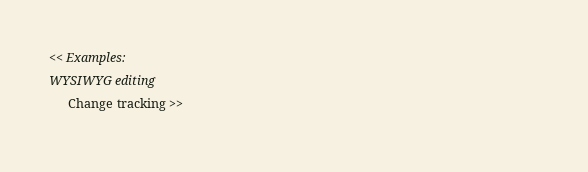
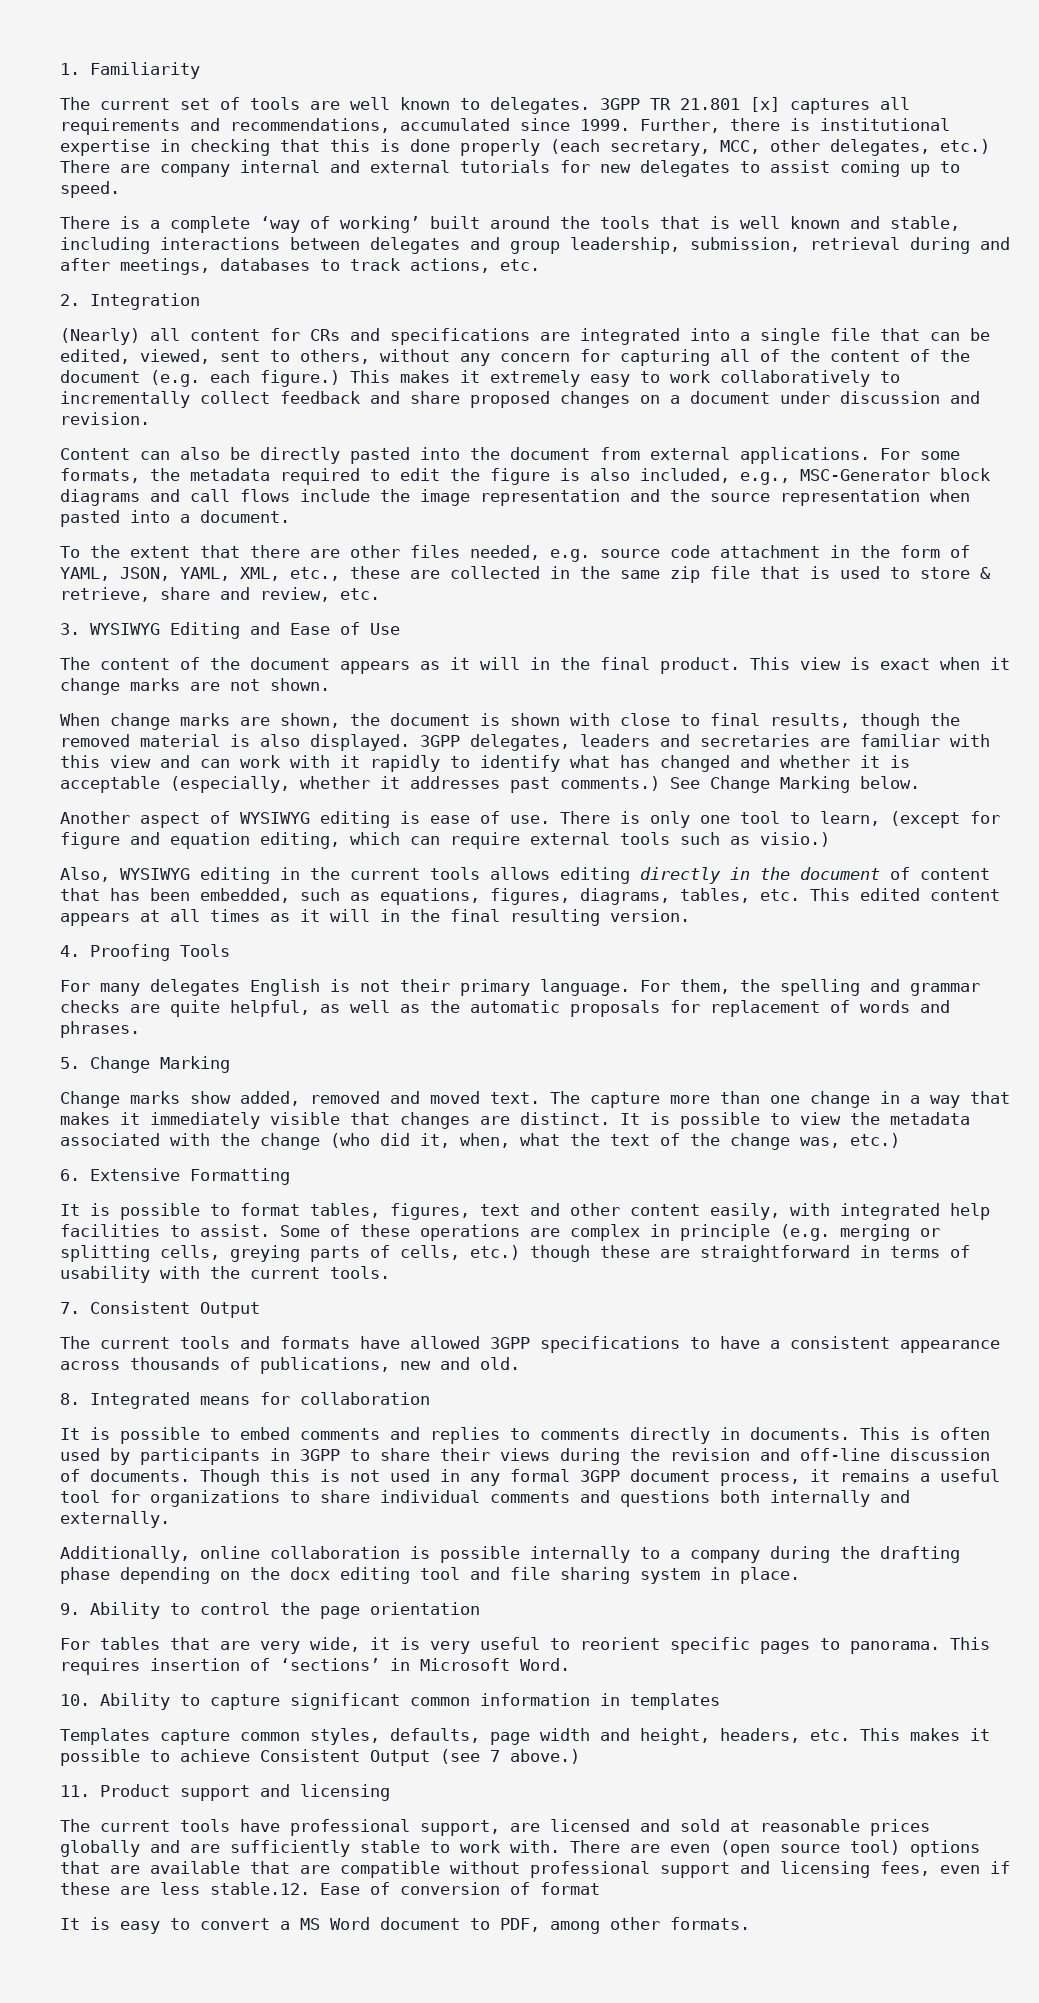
- << Examples:
- WYSIWYG editing
- Change tracking >>
+ 1. Familiarity
+ The current set of tools are well known to delegates. 3GPP TR 21.801 [x] captures all requirements and recommendations, accumulated since 1999. Further, there is institutional expertise in checking that this is done properly (each secretary, MCC, other delegates, etc.) There are company internal and external tutorials for new delegates to assist coming up to speed.
+ There is a complete ‘way of working’ built around the tools that is well known and stable, including interactions between delegates and group leadership, submission, retrieval during and after meetings, databases to track actions, etc.
+ 2. Integration
+ (Nearly) all content for CRs and specifications are integrated into a single file that can be edited, viewed, sent to others, without any concern for capturing all of the content of the document (e.g. each figure.) This makes it extremely easy to work collaboratively to incrementally collect feedback and share proposed changes on a document under discussion and revision.
+ Content can also be directly pasted into the document from external applications. For some formats, the metadata required to edit the figure is also included, e.g., MSC-Generator block diagrams and call flows include the image representation and the source representation when pasted into a document.
+ To the extent that there are other files needed, e.g. source code attachment in the form of YAML, JSON, YAML, XML, etc., these are collected in the same zip file that is used to store & retrieve, share and review, etc.
+ 3. WYSIWYG Editing and Ease of Use
+ The content of the document appears as it will in the final product. This view is exact when it change marks are not shown.
+ When change marks are shown, the document is shown with close to final results, though the removed material is also displayed. 3GPP delegates, leaders and secretaries are familiar with this view and can work with it rapidly to identify what has changed and whether it is acceptable (especially, whether it addresses past comments.) See Change Marking below.
+ Another aspect of WYSIWYG editing is ease of use. There is only one tool to learn, (except for figure and equation editing, which can require external tools such as visio.)
+ Also, WYSIWYG editing in the current tools allows editing directly in the document of content that has been embedded, such as equations, figures, diagrams, tables, etc. This edited content appears at all times as it will in the final resulting version.
+ 4. Proofing Tools
+ For many delegates English is not their primary language. For them, the spelling and grammar checks are quite helpful, as well as the automatic proposals for replacement of words and phrases.
+ 5. Change Marking
+ Change marks show added, removed and moved text. The capture more than one change in a way that makes it immediately visible that changes are distinct. It is possible to view the metadata associated with the change (who did it, when, what the text of the change was, etc.)
+ 6. Extensive Formatting
+ It is possible to format tables, figures, text and other content easily, with integrated help facilities to assist. Some of these operations are complex in principle (e.g. merging or splitting cells, greying parts of cells, etc.) though these are straightforward in terms of usability with the current tools.
+ 7. Consistent Output
+ The current tools and formats have allowed 3GPP specifications to have a consistent appearance across thousands of publications, new and old.
+ 8. Integrated means for collaboration
+ It is possible to embed comments and replies to comments directly in documents. This is often used by participants in 3GPP to share their views during the revision and off-line discussion of documents. Though this is not used in any formal 3GPP document process, it remains a useful tool for organizations to share individual comments and questions both internally and externally.
+ Additionally, online collaboration is possible internally to a company during the drafting phase depending on the docx editing tool and file sharing system in place.
+ 9. Ability to control the page orientation
+ For tables that are very wide, it is very useful to reorient specific pages to panorama. This requires insertion of ‘sections’ in Microsoft Word.
+ 10. Ability to capture significant common information in templates
+ Templates capture common styles, defaults, page width and height, headers, etc. This makes it possible to achieve Consistent Output (see 7 above.)
+ 11. Product support and licensing
+ The current tools have professional support, are licensed and sold at reasonable prices globally and are sufficiently stable to work with. There are even (open source tool) options that are available that are compatible without professional support and licensing fees, even if these are less stable.12. Ease of conversion of format
+ It is easy to convert a MS Word document to PDF, among other formats.

